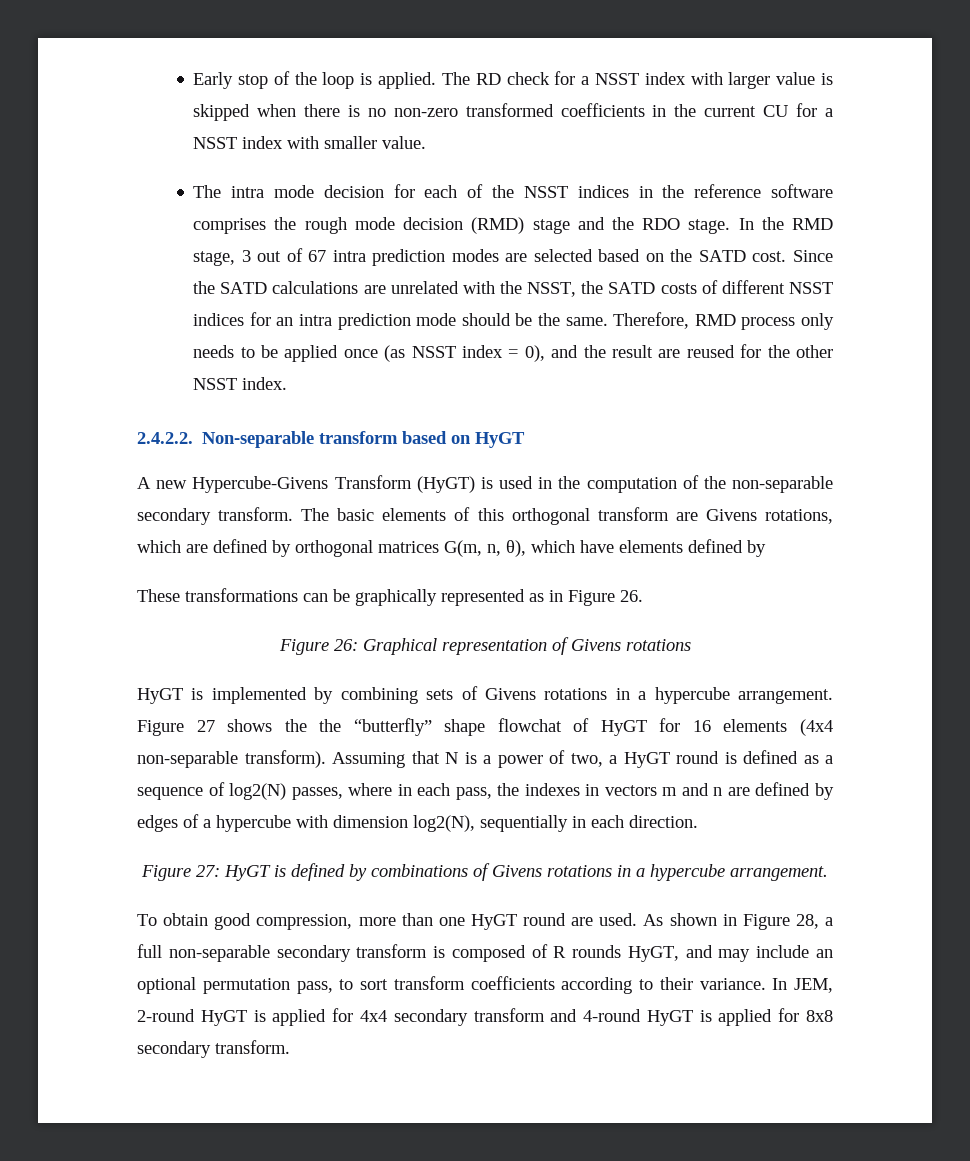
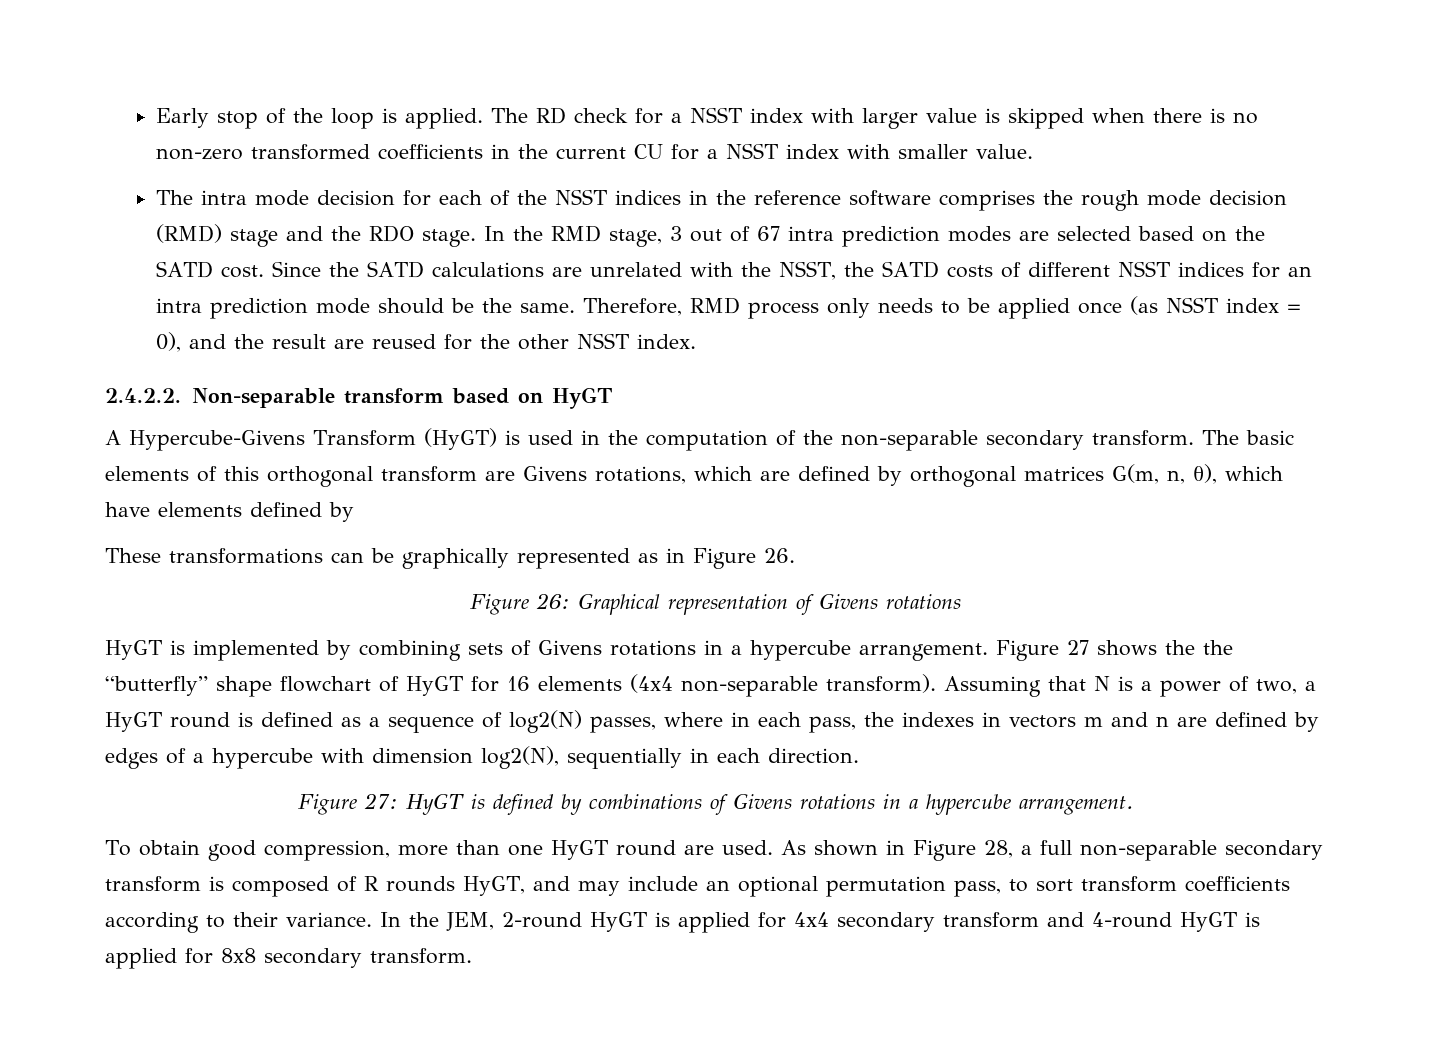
- A new Hypercube-Givens Transform (HyGT) is used in the computation of the non-separable secondary transform.
+ A Hypercube-Givens Transform (HyGT) is used in the computation of the non-separable secondary transform.
- Figure 27 shows the the “butterfly” shape flowchat of HyGT for 16 elements (4x4 non-separable transform).
+ Figure 27 shows the the “butterfly” shape flowchart of HyGT for 16 elements (4x4 non-separable transform).
- In JEM, 2-round HyGT is applied for 4x4 secondary transform and 4-round HyGT is applied for 8x8 secondary transform.
+ In the JEM, 2-round HyGT is applied for 4x4 secondary transform and 4-round HyGT is applied for 8x8 secondary transform.

